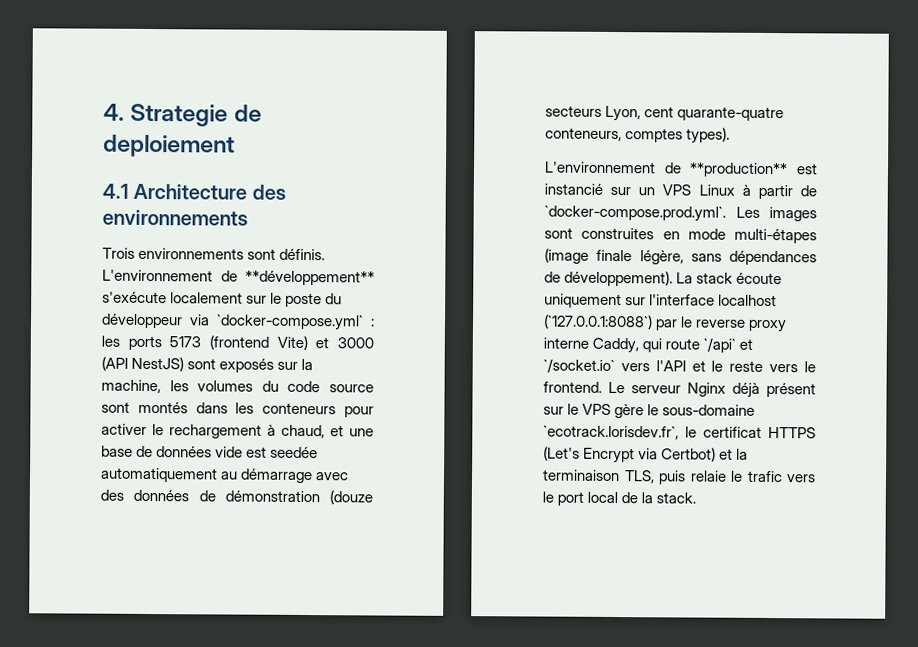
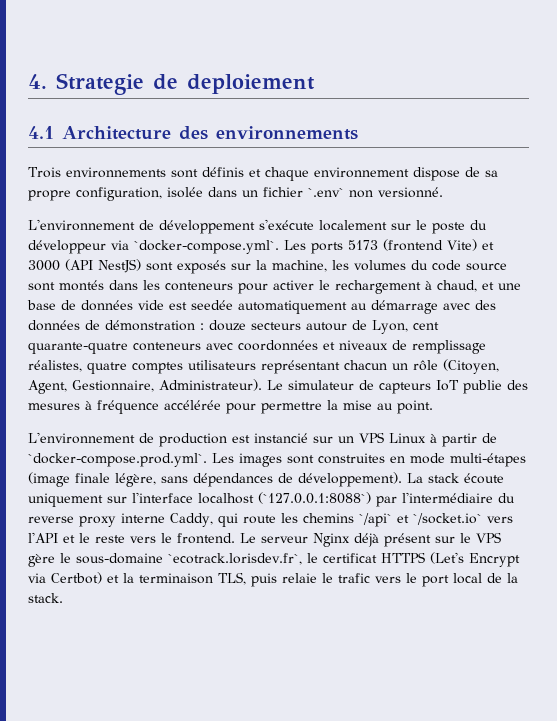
- Trois environnements sont définis. L'environnement de **développement** s'exécute localement sur le poste du développeur via `docker-compose.yml` : les ports 5173 (frontend Vite) et 3000 (API NestJS) sont exposés sur la machine, les volumes du code source sont montés dans les conteneurs pour activer le rechargement à chaud, et une base de données vide est seedée automatiquement au démarrage avec des données de démonstration (douze secteurs Lyon, cent quarante-quatre conteneurs, comptes types).
- L'environnement de **production** est instancié sur un VPS Linux à partir de `docker-compose.prod.yml`. Les images sont construites en mode multi-étapes (image finale légère, sans dépendances de développement).
+ Trois environnements sont définis et chaque environnement dispose de sa propre configuration, isolée dans un fichier `.env` non versionné.
+ L'environnement de développement s'exécute localement sur le poste du développeur via `docker-compose.yml`. Les ports 5173 (frontend Vite) et 3000 (API NestJS) sont exposés sur la machine, les volumes du code source sont montés dans les conteneurs pour activer le rechargement à chaud, et une base de données vide est seedée automatiquement au démarrage avec des données de démonstration : douze secteurs autour de Lyon, cent quarante-quatre conteneurs avec coordonnées et niveaux de remplissage réalistes, quatre comptes utilisateurs représentant chacun un rôle (Citoyen, Agent, Gestionnaire, Administrateur). Le simulateur de capteurs IoT publie des mesures à fréquence accélérée pour permettre la mise au point.
+ L'environnement de production est instancié sur un VPS Linux à partir de `docker-compose.prod.yml`. Les images sont construites en mode multi-étapes (image finale légère, sans dépendances de développement).
- La stack écoute uniquement sur l'interface localhost (`127.0.0.1:8088`) par le reverse proxy interne Caddy, qui route `/api` et `/socket.io` vers l'API et le reste vers le frontend.
+ La stack écoute uniquement sur l'interface localhost (`127.0.0.1:8088`) par l'intermédiaire du reverse proxy interne Caddy, qui route les chemins `/api` et `/socket.io` vers l'API et le reste vers le frontend.

